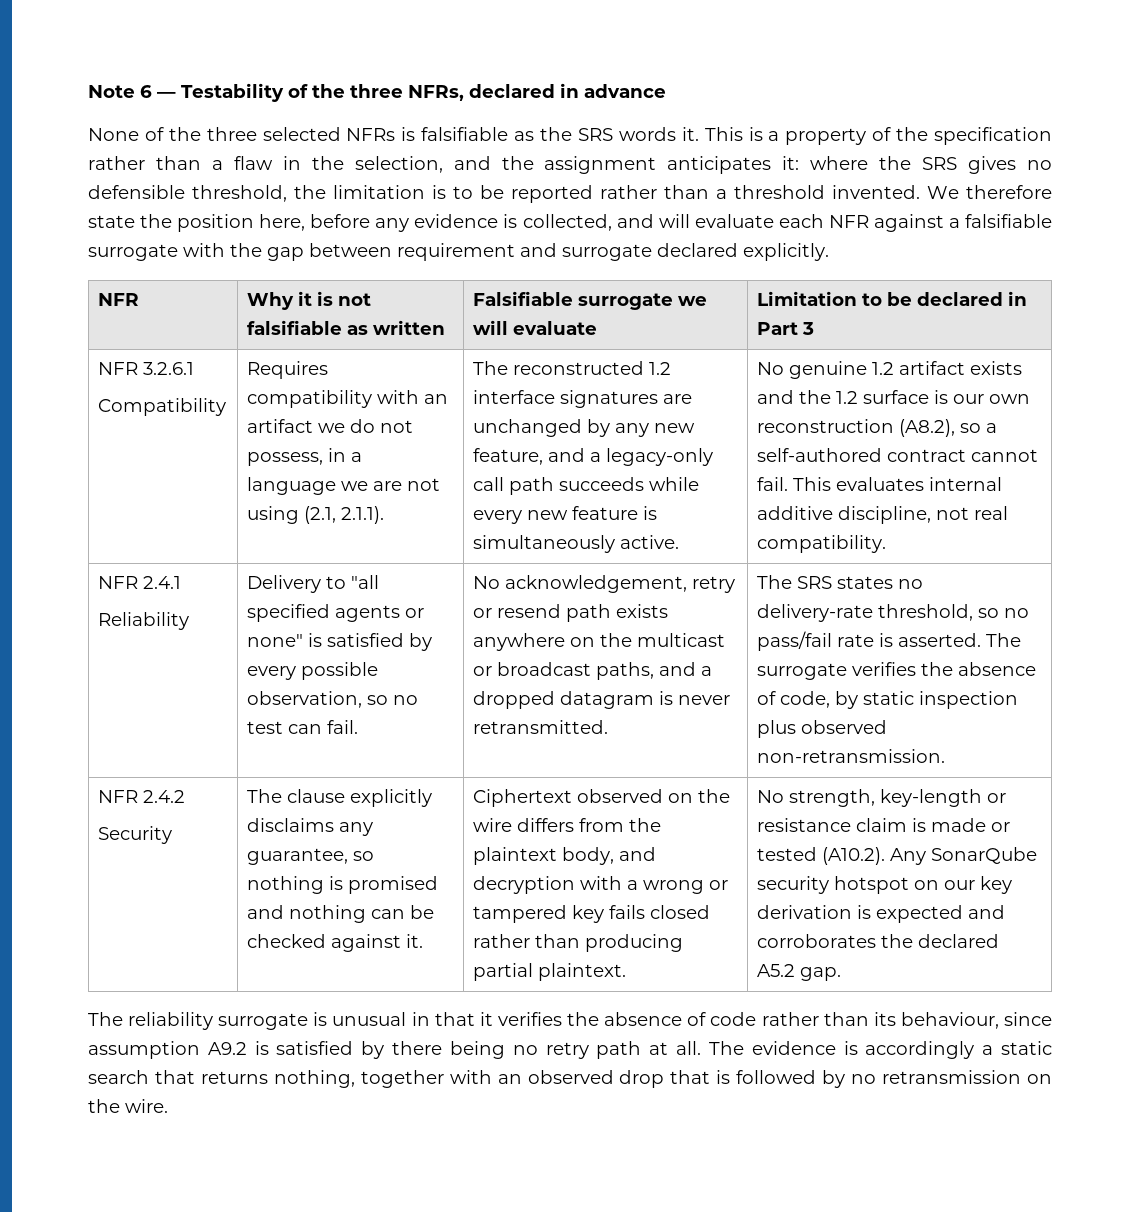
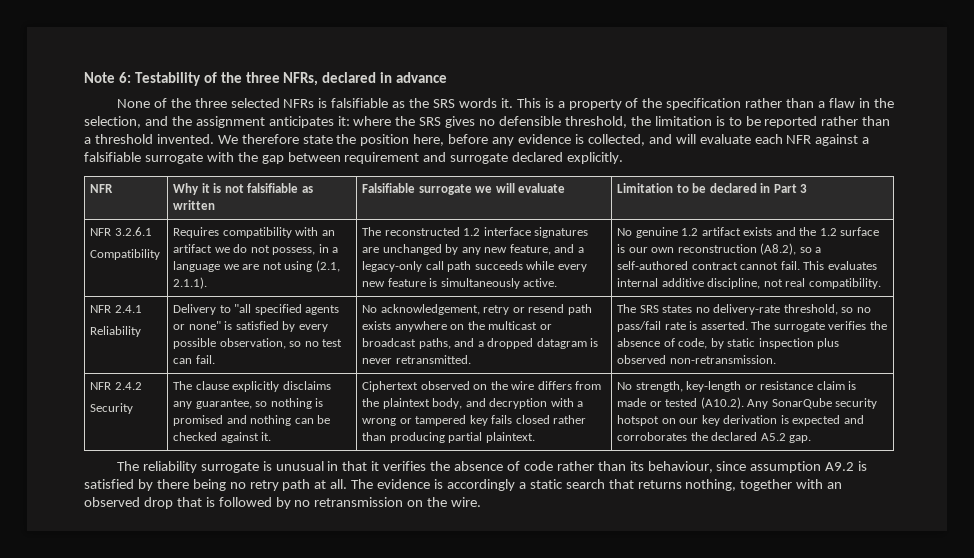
- Note 6 — Testability of the three NFRs, declared in advance
+ Note 6: Testability of the three NFRs, declared in advance

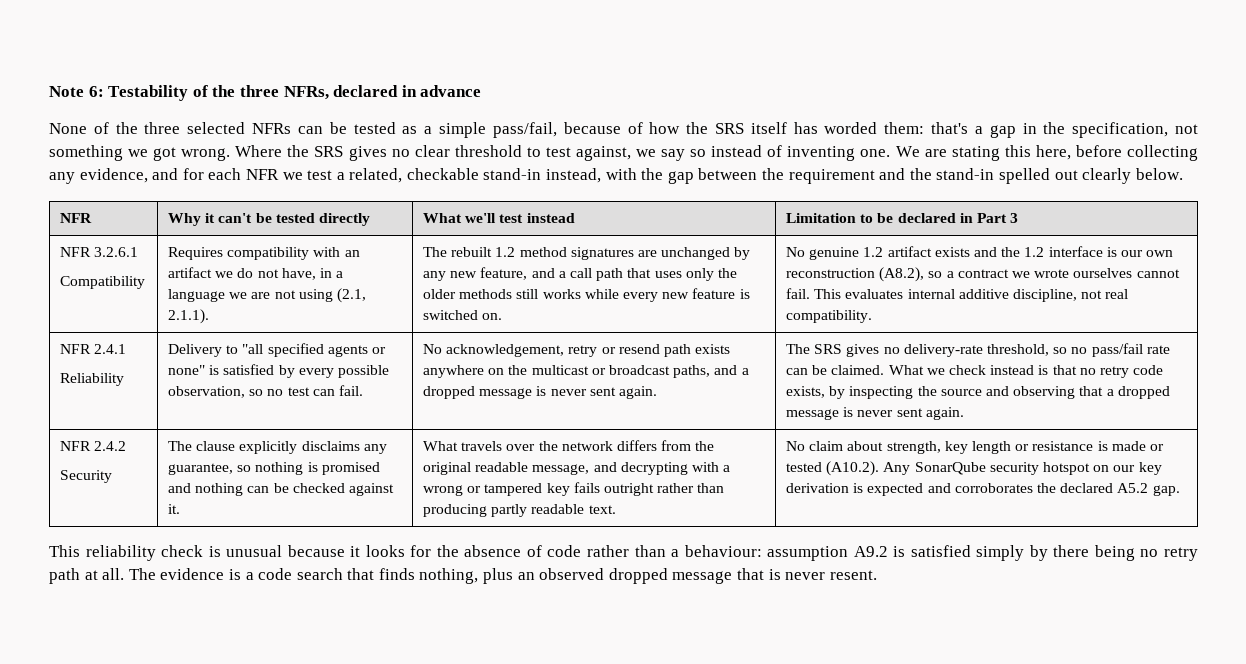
- None of the three selected NFRs is falsifiable as the SRS words it. This is a property of the specification rather than a flaw in the selection, and the assignment anticipates it: where the SRS gives no defensible threshold, the limitation is to be reported rather than a threshold invented. We therefore state the position here, before any evidence is collected, and will evaluate each NFR against a falsifiable surrogate with the gap between requirement and surrogate declared explicitly.
- NFR | Why it is not falsifiable as written | Falsifiable surrogate we will evaluate | Limitation to be declared in Part 3
+ None of the three selected NFRs can be tested as a simple pass/fail, because of how the SRS itself has worded them: that's a gap in the specification, not something we got wrong. Where the SRS gives no clear threshold to test against, we say so instead of inventing one. We are stating this here, before collecting any evidence, and for each NFR we test a related, checkable stand-in instead, with the gap between the requirement and the stand-in spelled out clearly below.
+ NFR | Why it can't be tested directly | What we'll test instead | Limitation to be declared in Part 3
- Requires compatibility with an artifact we do not possess, in a language we are not using (2.1, 2.1.1).
+ Requires compatibility with an artifact we do not have, in a language we are not using (2.1, 2.1.1).
- The reconstructed 1.2 interface signatures are unchanged by any new feature, and a legacy-only call path succeeds while every new feature is simultaneously active.
+ The rebuilt 1.2 method signatures are unchanged by any new feature, and a call path that uses only the older methods still works while every new feature is switched on.
- No genuine 1.2 artifact exists and the 1.2 surface is our own reconstruction (A8.2), so a self-authored contract cannot fail.
+ No genuine 1.2 artifact exists and the 1.2 interface is our own reconstruction (A8.2), so a contract we wrote ourselves cannot fail.
- No acknowledgement, retry or resend path exists anywhere on the multicast or broadcast paths, and a dropped datagram is never retransmitted.
+ No acknowledgement, retry or resend path exists anywhere on the multicast or broadcast paths, and a dropped message is never sent again.
- The SRS states no delivery-rate threshold, so no pass/fail rate is asserted. The surrogate verifies the absence of code, by static inspection plus observed non-retransmission.
+ The SRS gives no delivery-rate threshold, so no pass/fail rate can be claimed. What we check instead is that no retry code exists, by inspecting the source and observing that a dropped message is never sent again.
- Ciphertext observed on the wire differs from the plaintext body, and decryption with a wrong or tampered key fails closed rather than producing partial plaintext. | No strength, key-length or resistance claim is made or tested (A10.2). Any SonarQube security hotspot on our key derivation is expected and corroborates the declared A5.2 gap.
+ What travels over the network differs from the original readable message, and decrypting with a wrong or tampered key fails outright rather than producing partly readable text. | No claim about strength, key length or resistance is made or tested (A10.2). Any SonarQube security hotspot on our key derivation is expected and corroborates the declared A5.2 gap.
- The reliability surrogate is unusual in that it verifies the absence of code rather than its behaviour, since assumption A9.2 is satisfied by there being no retry path at all.
+ This reliability check is unusual because it looks for the absence of code rather than a behaviour: assumption A9.2 is satisfied simply by there being no retry path at all.
- The evidence is accordingly a static search that returns nothing, together with an observed drop that is followed by no retransmission on the wire.
+ The evidence is a code search that finds nothing, plus an observed dropped message that is never resent.

